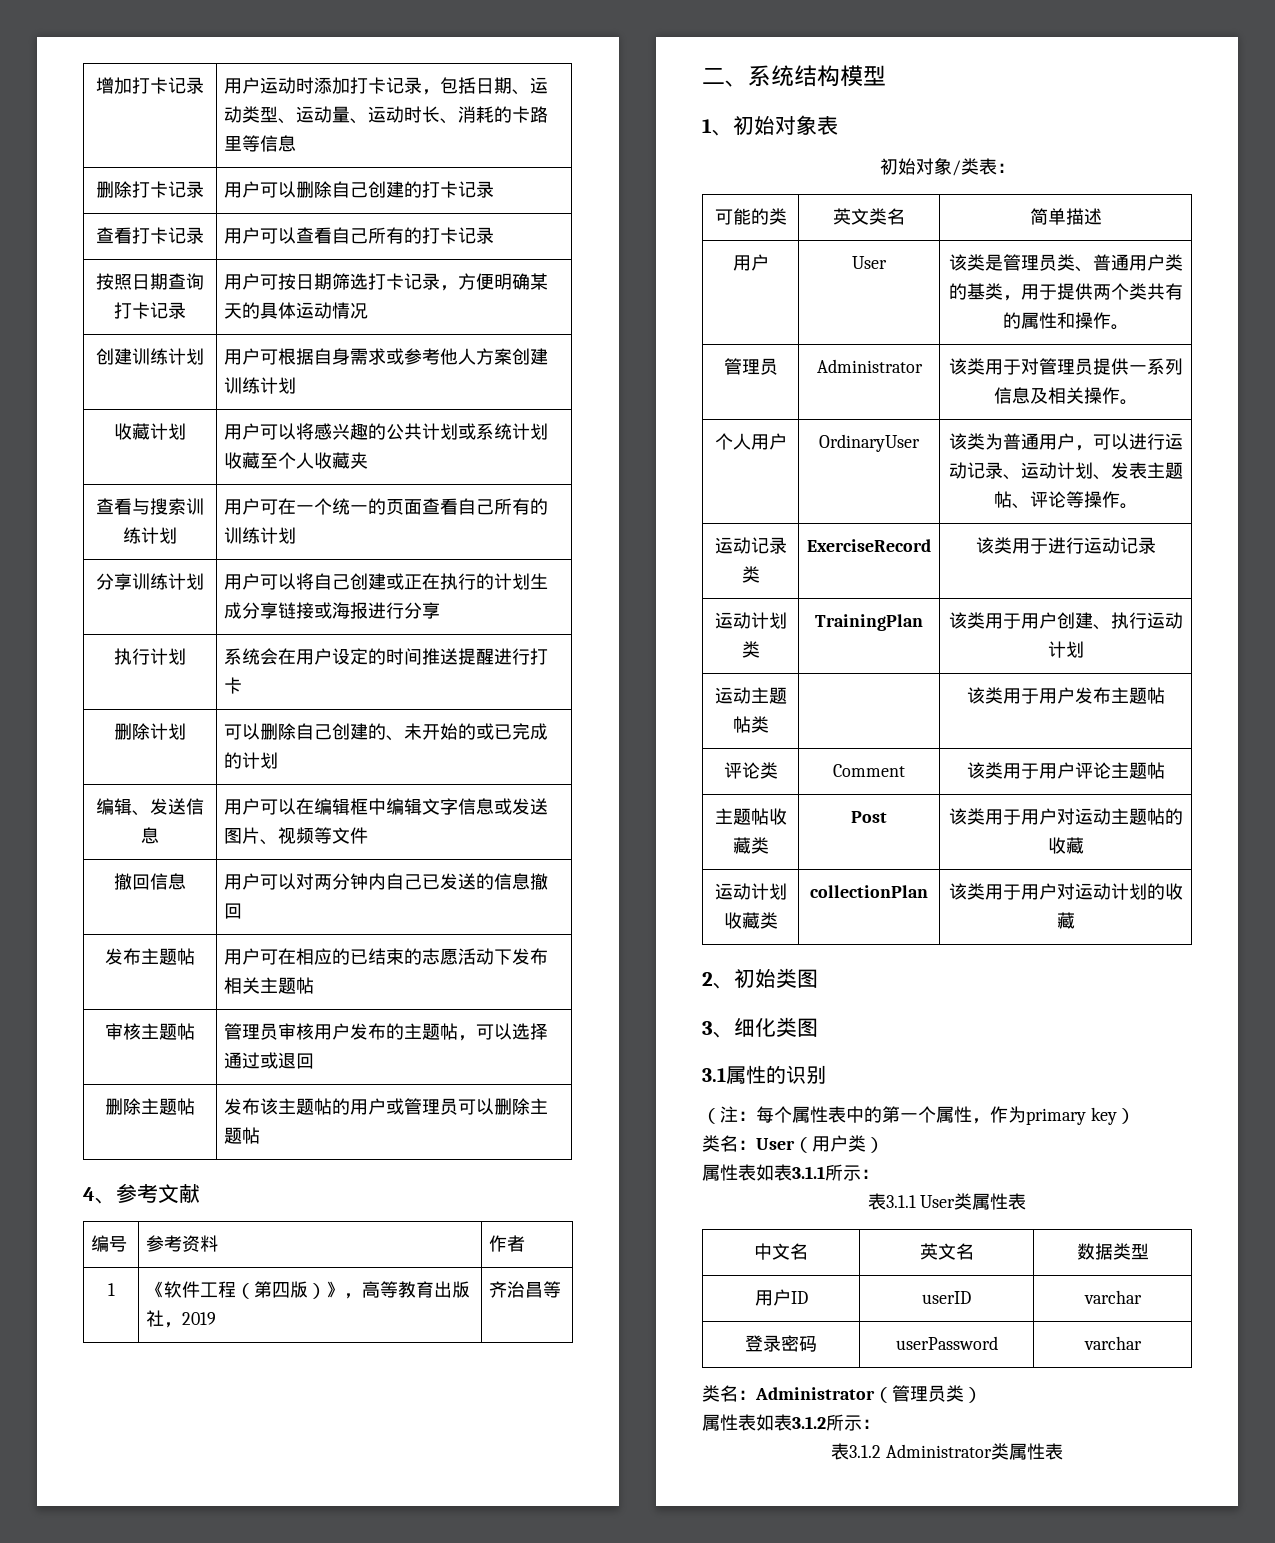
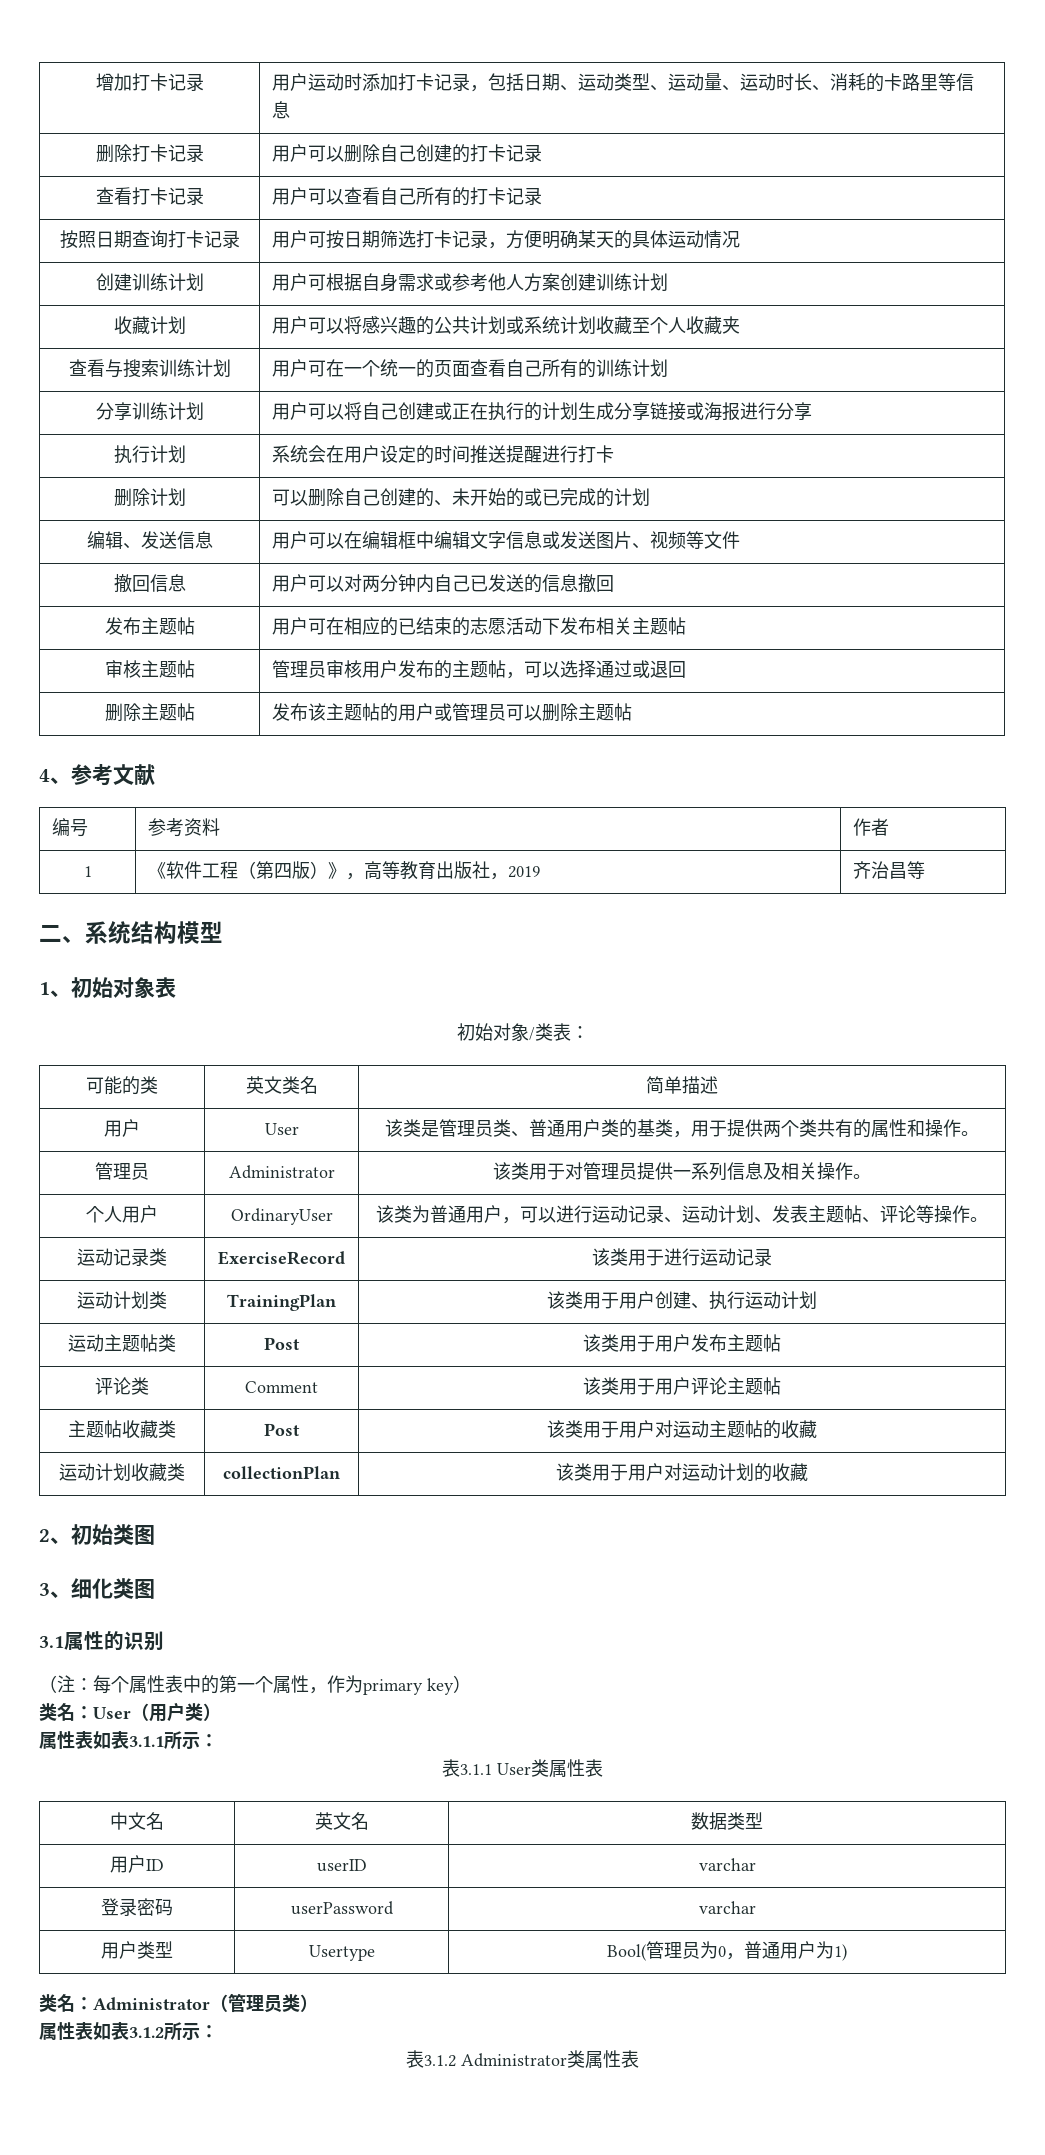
- 运动主题帖类 | | 该类用于用户发布主题帖
+ 运动主题帖类 | Post | 该类用于用户发布主题帖
+ 用户类型 | Usertype | Bool(管理员为0，普通用户为1)

